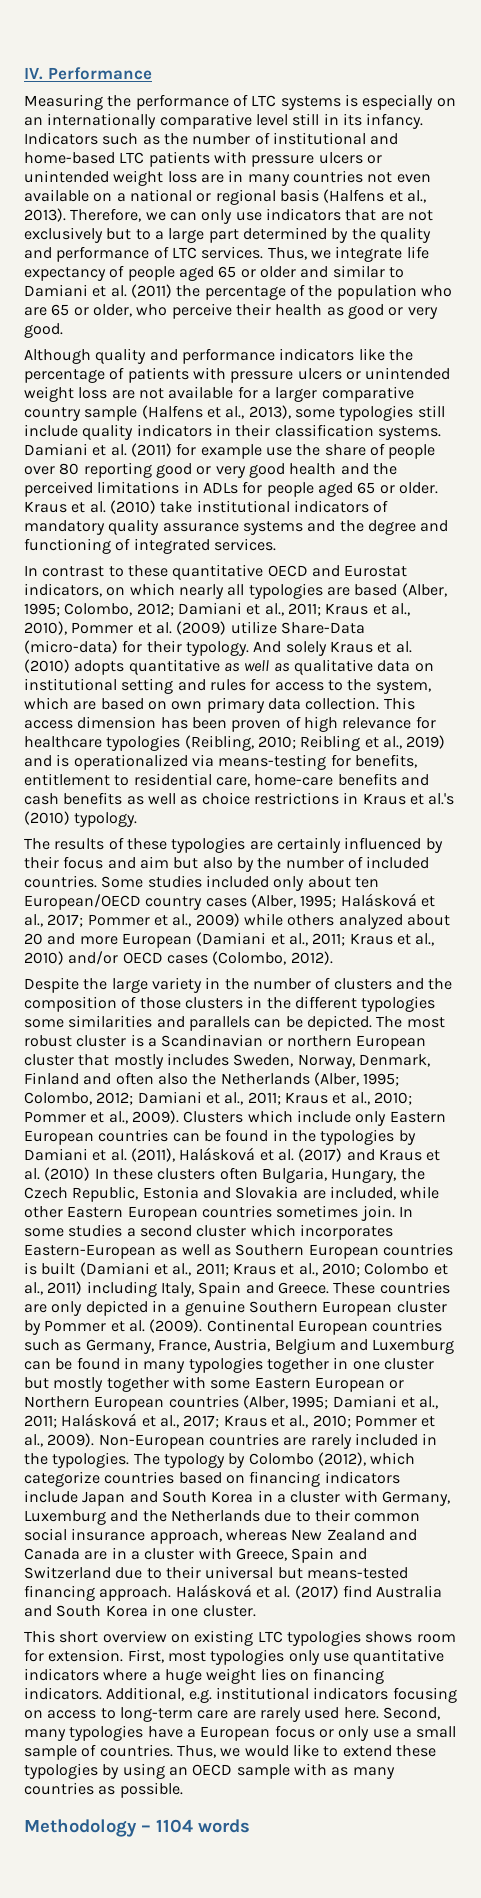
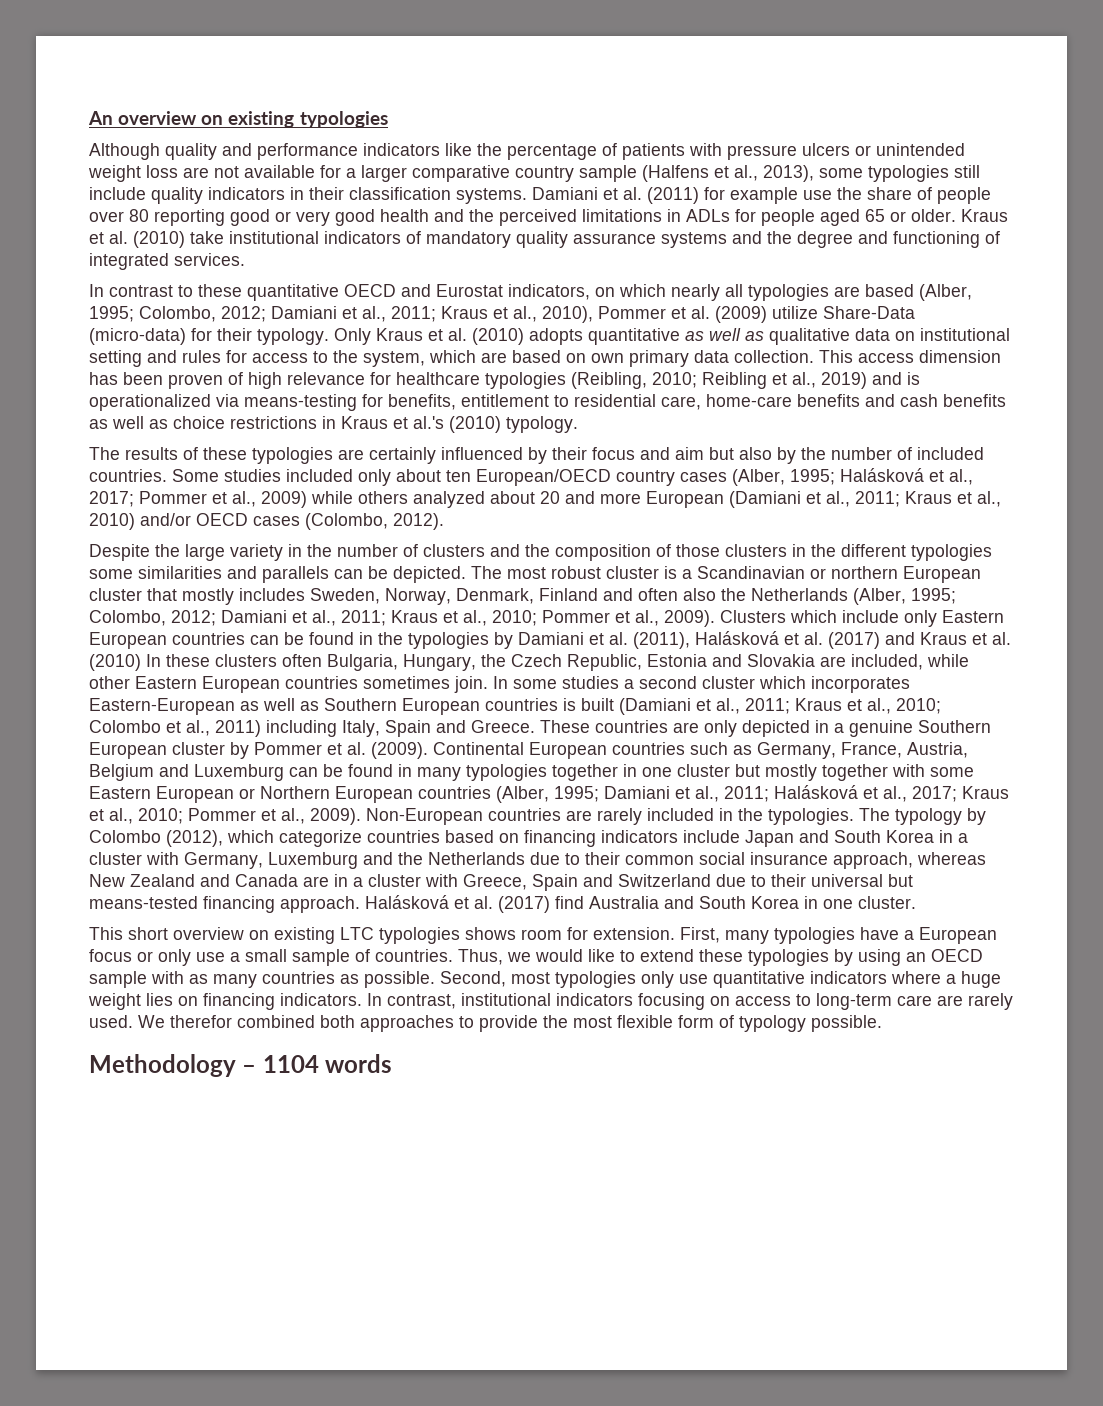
- IV. Performance
- Measuring the performance of LTC systems is especially on an internationally comparative level still in its infancy. Indicators such as the number of institutional and home-based LTC patients with pressure ulcers or unintended weight loss are in many countries not even available on a national or regional basis (Halfens et al., 2013). Therefore, we can only use indicators that are not exclusively but to a large part determined by the quality and performance of LTC services. Thus, we integrate life expectancy of people aged 65 or older and similar to Damiani et al. (2011) the percentage of the population who are 65 or older, who perceive their health as good or very good.
+ An overview on existing typologies
- And solely Kraus et al. (2010) adopts quantitative as well as qualitative data on institutional setting and rules for access to the system, which are based on own primary data collection.
+ Only Kraus et al. (2010) adopts quantitative as well as qualitative data on institutional setting and rules for access to the system, which are based on own primary data collection.
- First, most typologies only use quantitative indicators where a huge weight lies on financing indicators. Additional, e.g. institutional indicators focusing on access to long-term care are rarely used here. Second, many typologies have a European focus or only use a small sample of countries.
+ First, many typologies have a European focus or only use a small sample of countries.
+ Second, most typologies only use quantitative indicators where a huge weight lies on financing indicators. In contrast, institutional indicators focusing on access to long-term care are rarely used. We therefor combined both approaches to provide the most flexible form of typology possible.

